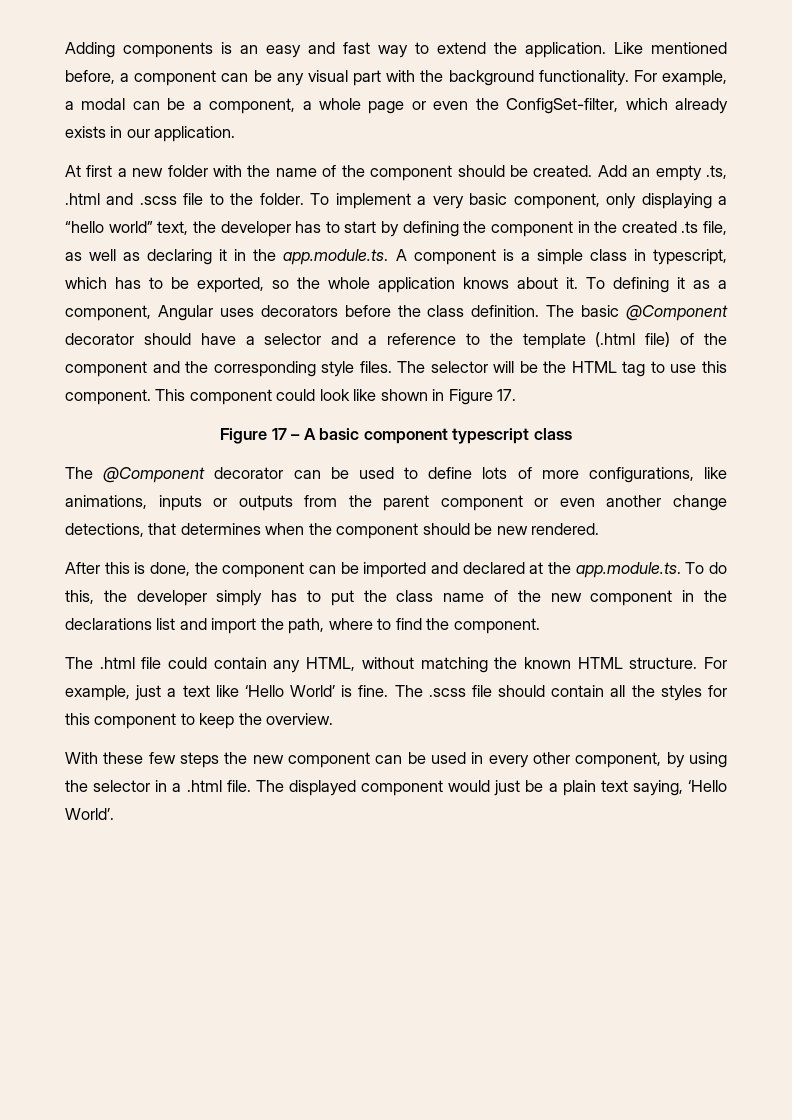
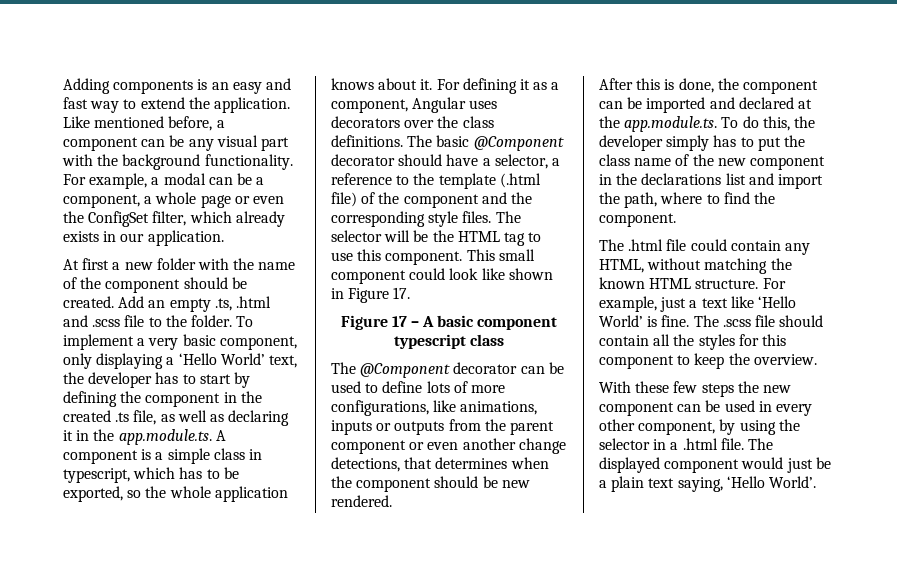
- For example, a modal can be a component, a whole page or even the ConfigSet-filter, which already exists in our application.
+ For example, a modal can be a component, a whole page or even the ConfigSet filter, which already exists in our application.
- To implement a very basic component, only displaying a “hello world” text, the developer has to start by defining the component in the created .ts file, as well as declaring it in the app.module.ts. A component is a simple class in typescript, which has to be exported, so the whole application knows about it.
+ To implement a very basic component, only displaying a ‘Hello World’ text, the developer has to start by defining the component in the created .ts file, as well as declaring it in the app.module.ts. A component is a simple class in typescript, which has to be exported, so the whole application knows about it.
- To defining it as a component, Angular uses decorators before the class definition.
+ For defining it as a component, Angular uses decorators over the class definitions.
- The basic @Component decorator should have a selector and a reference to the template (.html file) of the component and the corresponding style files.
+ The basic @Component decorator should have a selector, a reference to the template (.html file) of the component and the corresponding style files.
- This component could look like shown in Figure 17.
+ This small component could look like shown in Figure 17.

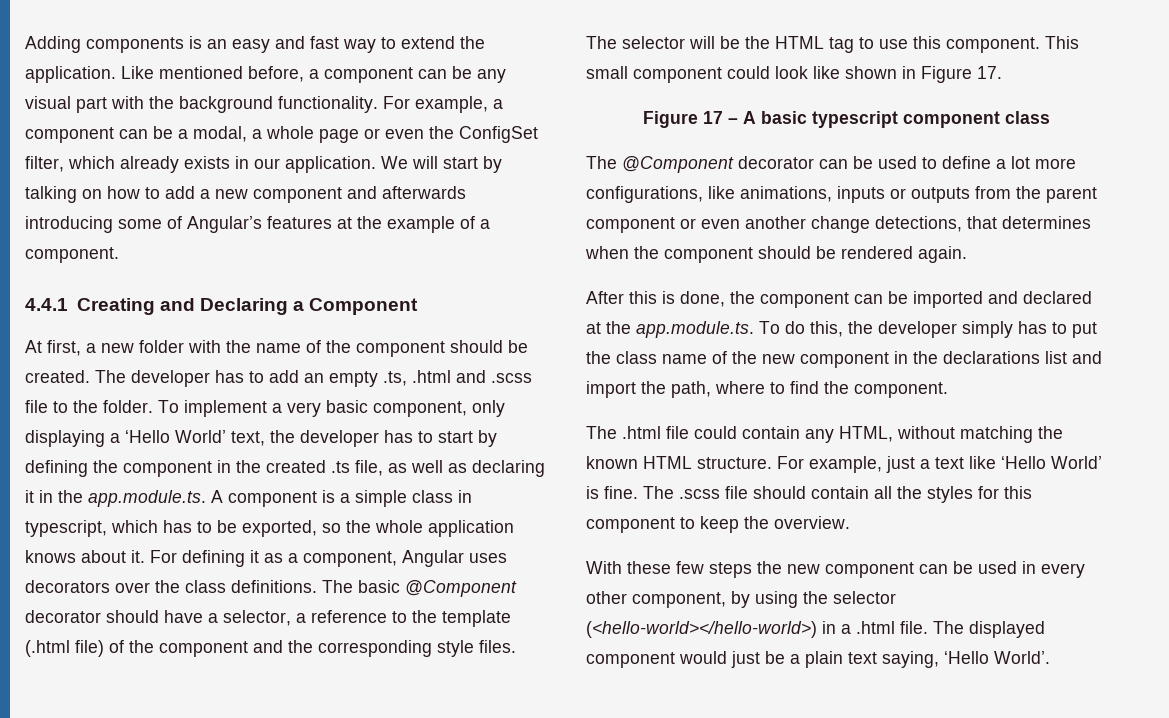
- For example, a modal can be a component, a whole page or even the ConfigSet filter, which already exists in our application.
+ For example, a component can be a modal, a whole page or even the ConfigSet filter, which already exists in our application. We will start by talking on how to add a new component and afterwards introducing some of Angular’s features at the example of a component.
+ 4.4.1 Creating and Declaring a Component
- At first a new folder with the name of the component should be created.
+ At first, a new folder with the name of the component should be created.
- Add an empty .ts, .html and .scss file to the folder.
+ The developer has to add an empty .ts, .html and .scss file to the folder.
- Figure 17 – A basic component typescript class
+ Figure 17 – A basic typescript component class
- The @Component decorator can be used to define lots of more configurations, like animations, inputs or outputs from the parent component or even another change detections, that determines when the component should be new rendered.
+ The @Component decorator can be used to define a lot more configurations, like animations, inputs or outputs from the parent component or even another change detections, that determines when the component should be rendered again.
- With these few steps the new component can be used in every other component, by using the selector in a .html file.
+ With these few steps the new component can be used in every other component, by using the selector (<hello-world></hello-world>) in a .html file.

